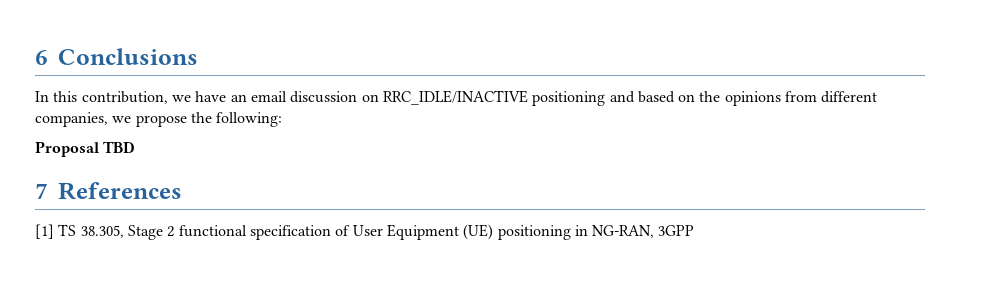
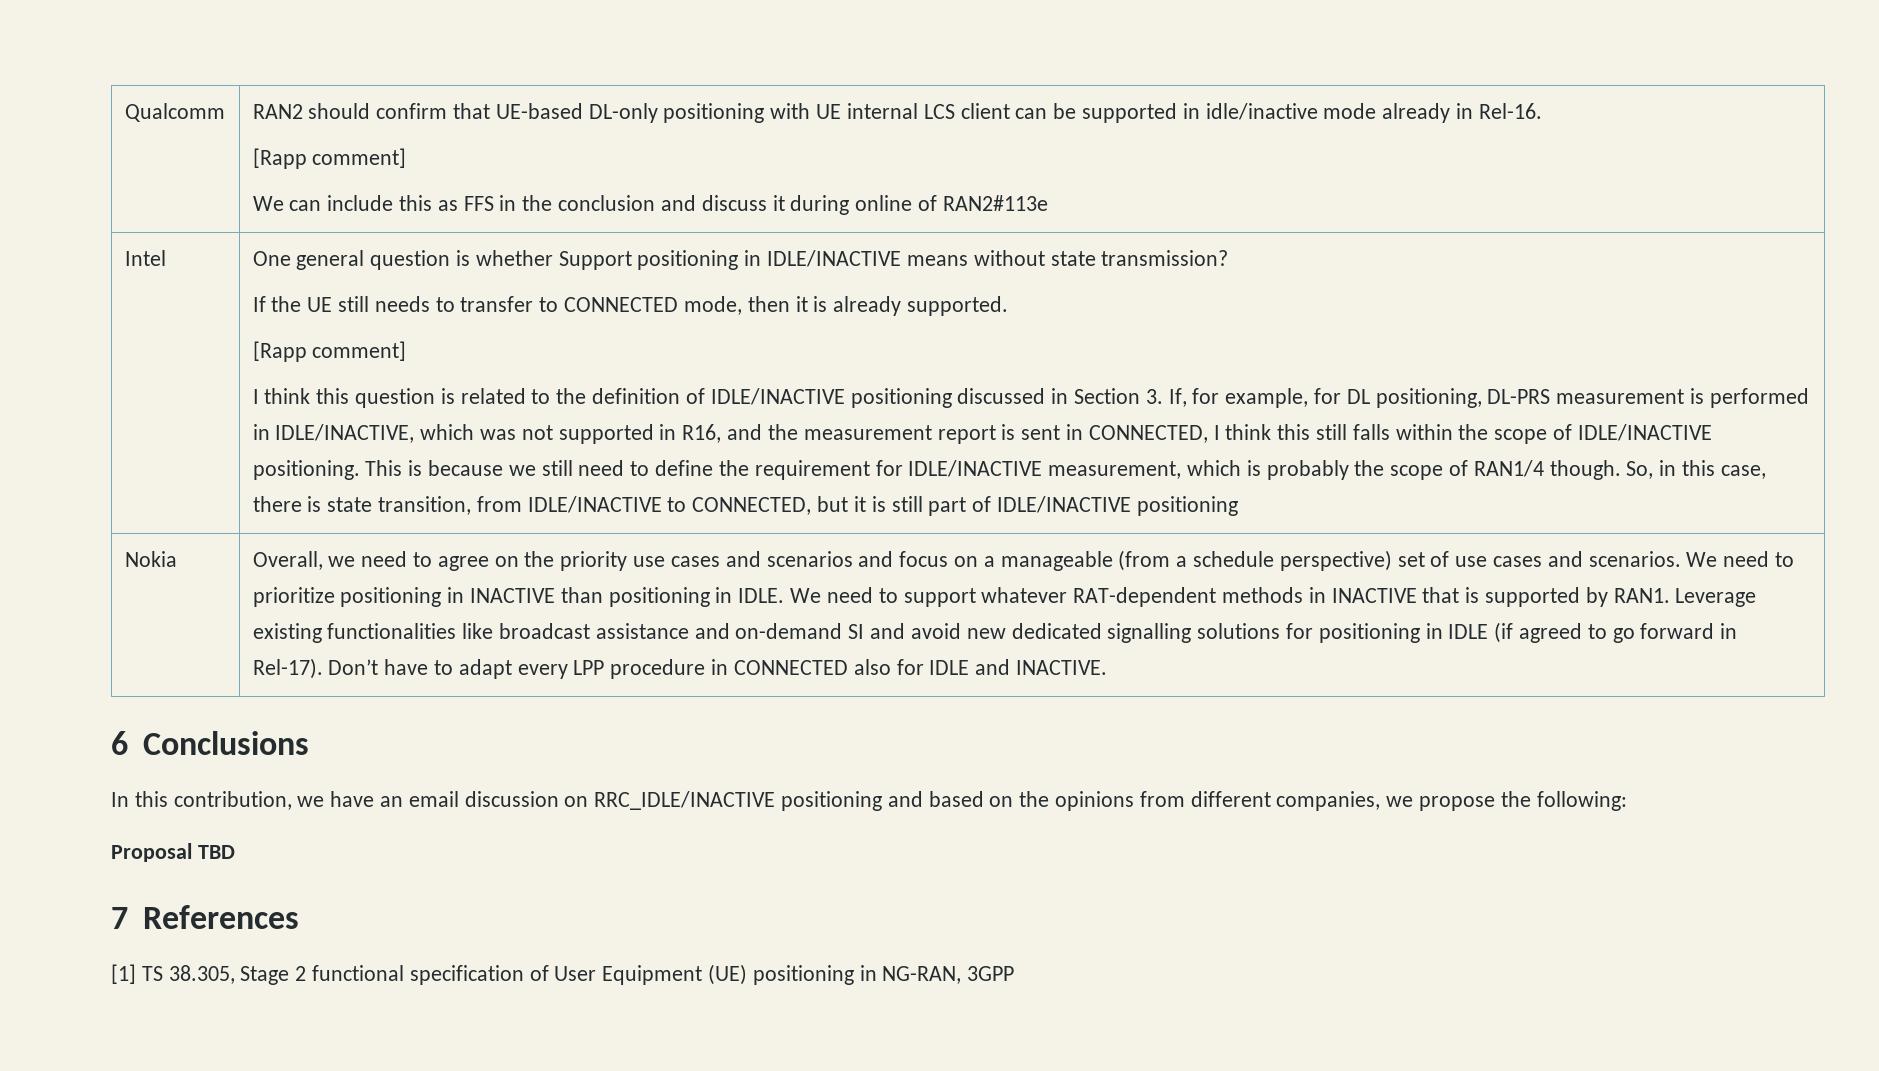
+ Qualcomm | RAN2 should confirm that UE-based DL-only positioning with UE internal LCS client can be supported in idle/inactive mode already in Rel-16.
+ [Rapp comment]
+ We can include this as FFS in the conclusion and discuss it during online of RAN2#113e
+ Intel | One general question is whether Support positioning in IDLE/INACTIVE means without state transmission?
+ If the UE still needs to transfer to CONNECTED mode, then it is already supported.
+ [Rapp comment]
+ I think this question is related to the definition of IDLE/INACTIVE positioning discussed in Section 3. If, for example, for DL positioning, DL-PRS measurement is performed in IDLE/INACTIVE, which was not supported in R16, and the measurement report is sent in CONNECTED, I think this still falls within the scope of IDLE/INACTIVE positioning. This is because we still need to define the requirement for IDLE/INACTIVE measurement, which is probably the scope of RAN1/4 though. So, in this case, there is state transition, from IDLE/INACTIVE to CONNECTED, but it is still part of IDLE/INACTIVE positioning
+ Nokia | Overall, we need to agree on the priority use cases and scenarios and focus on a manageable (from a schedule perspective) set of use cases and scenarios. We need to prioritize positioning in INACTIVE than positioning in IDLE. We need to support whatever RAT-dependent methods in INACTIVE that is supported by RAN1. Leverage existing functionalities like broadcast assistance and on-demand SI and avoid new dedicated signalling solutions for positioning in IDLE (if agreed to go forward in Rel-17). Don’t have to adapt every LPP procedure in CONNECTED also for IDLE and INACTIVE.

